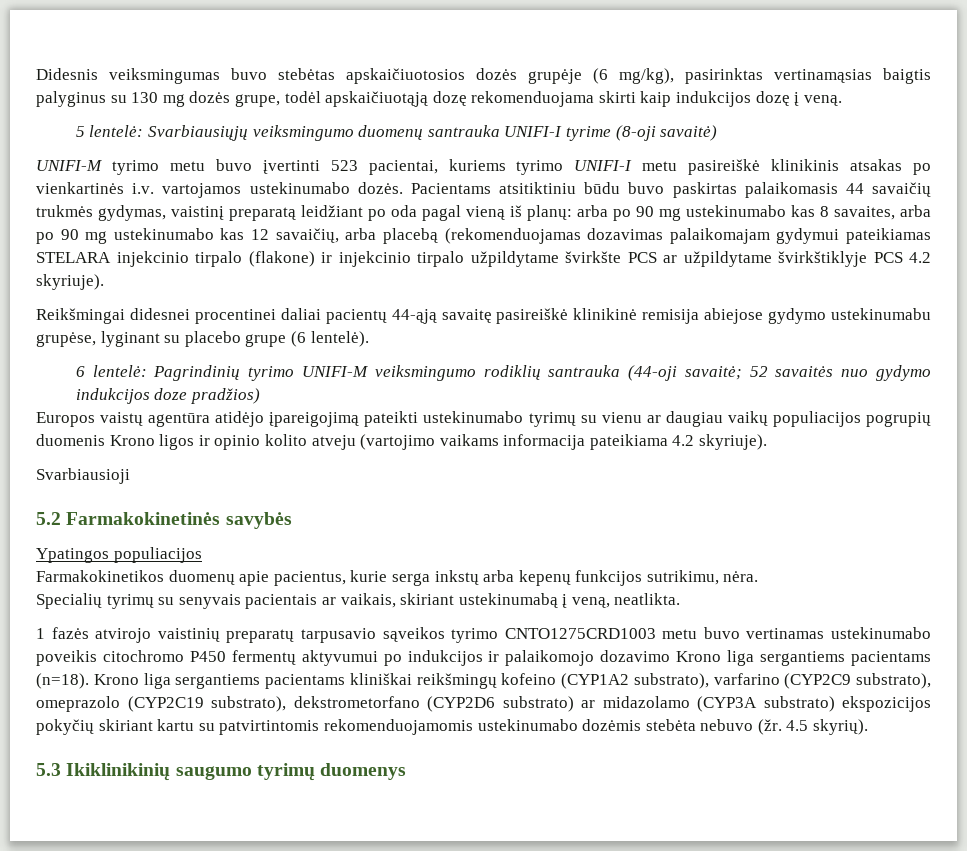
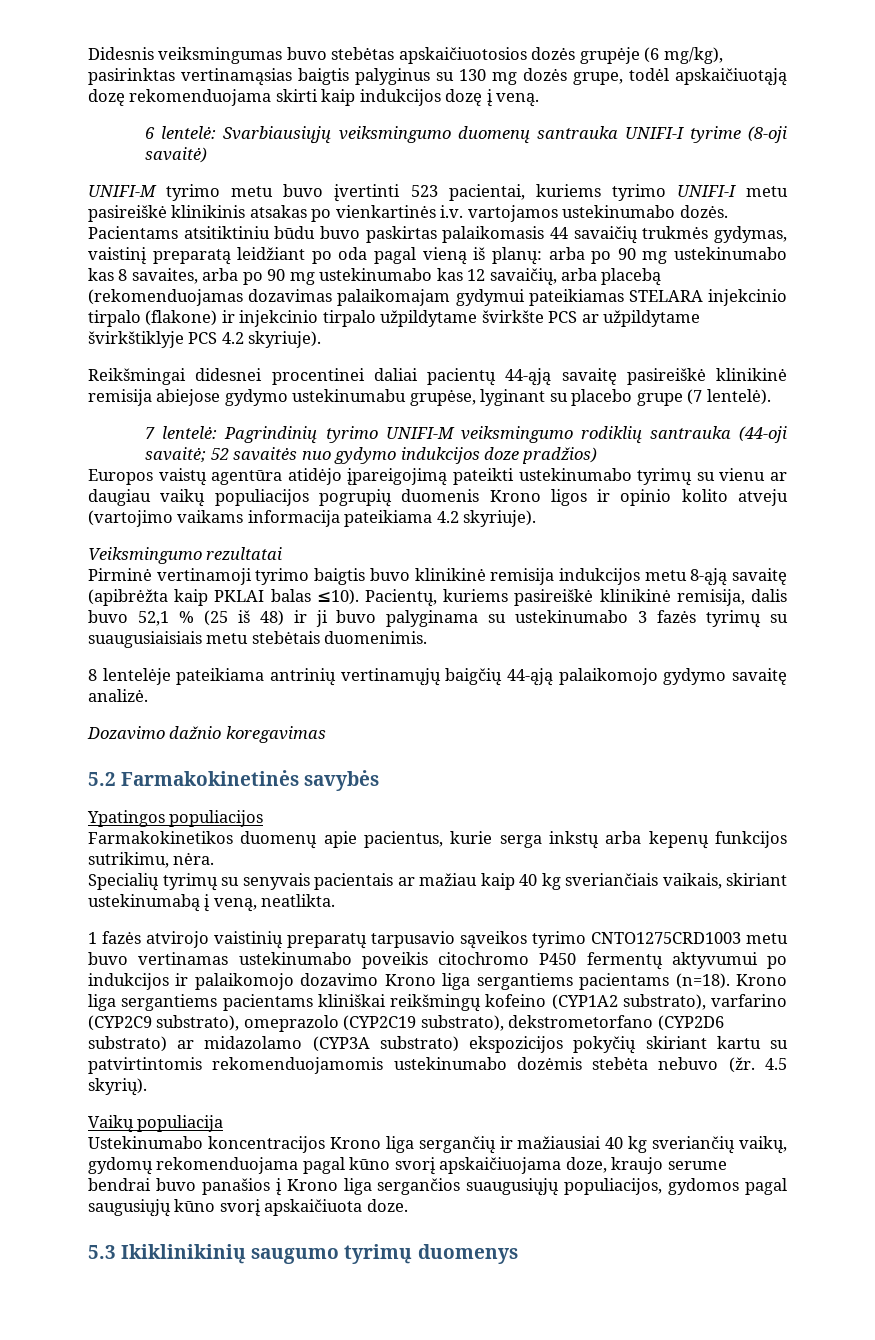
- 5 lentelė: Svarbiausiųjų veiksmingumo duomenų santrauka UNIFI-I tyrime (8-oji savaitė)
+ 6 lentelė: Svarbiausiųjų veiksmingumo duomenų santrauka UNIFI-I tyrime (8-oji savaitė)
- Reikšmingai didesnei procentinei daliai pacientų 44-ąją savaitę pasireiškė klinikinė remisija abiejose gydymo ustekinumabu grupėse, lyginant su placebo grupe (6 lentelė).
+ Reikšmingai didesnei procentinei daliai pacientų 44-ąją savaitę pasireiškė klinikinė remisija abiejose gydymo ustekinumabu grupėse, lyginant su placebo grupe (7 lentelė).
- 6 lentelė: Pagrindinių tyrimo UNIFI-M veiksmingumo rodiklių santrauka (44-oji savaitė; 52 savaitės nuo gydymo indukcijos doze pradžios)
+ 7 lentelė: Pagrindinių tyrimo UNIFI-M veiksmingumo rodiklių santrauka (44-oji savaitė; 52 savaitės nuo gydymo indukcijos doze pradžios)
- Svarbiausioji
+ Veiksmingumo rezultatai
+ Pirminė vertinamoji tyrimo baigtis buvo klinikinė remisija indukcijos metu 8-ąją savaitę (apibrėžta kaip PKLAI balas ≤10). Pacientų, kuriems pasireiškė klinikinė remisija, dalis buvo 52,1 % (25 iš 48) ir ji buvo palyginama su ustekinumabo 3 fazės tyrimų su suaugusiaisiais metu stebėtais duomenimis.
+ 8 lentelėje pateikiama antrinių vertinamųjų baigčių 44-ąją palaikomojo gydymo savaitę analizė.
+ Dozavimo dažnio koregavimas
- Specialių tyrimų su senyvais pacientais ar vaikais, skiriant ustekinumabą į veną, neatlikta.
+ Specialių tyrimų su senyvais pacientais ar mažiau kaip 40 kg sveriančiais vaikais, skiriant ustekinumabą į veną, neatlikta.
+ Vaikų populiacija
+ Ustekinumabo koncentracijos Krono liga sergančių ir mažiausiai 40 kg sveriančių vaikų, gydomų rekomenduojama pagal kūno svorį apskaičiuojama doze, kraujo serume bendrai buvo panašios į Krono liga sergančios suaugusiųjų populiacijos, gydomos pagal saugusiųjų kūno svorį apskaičiuota doze.

